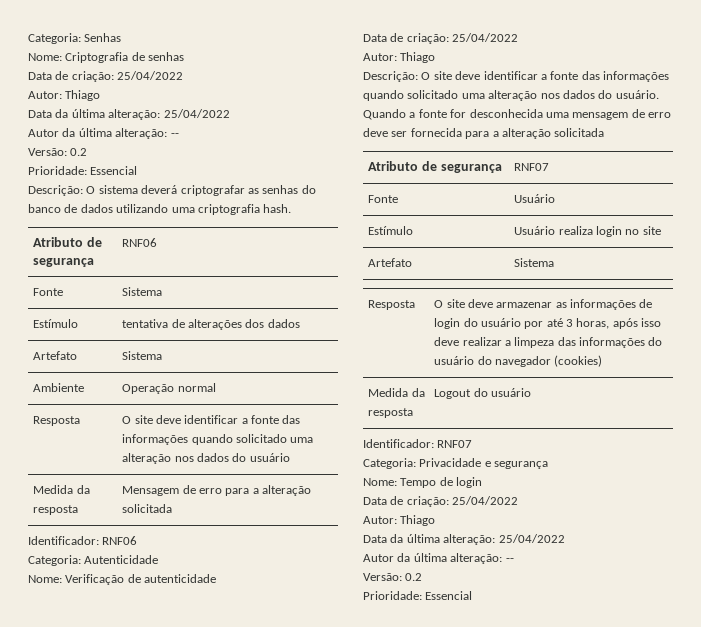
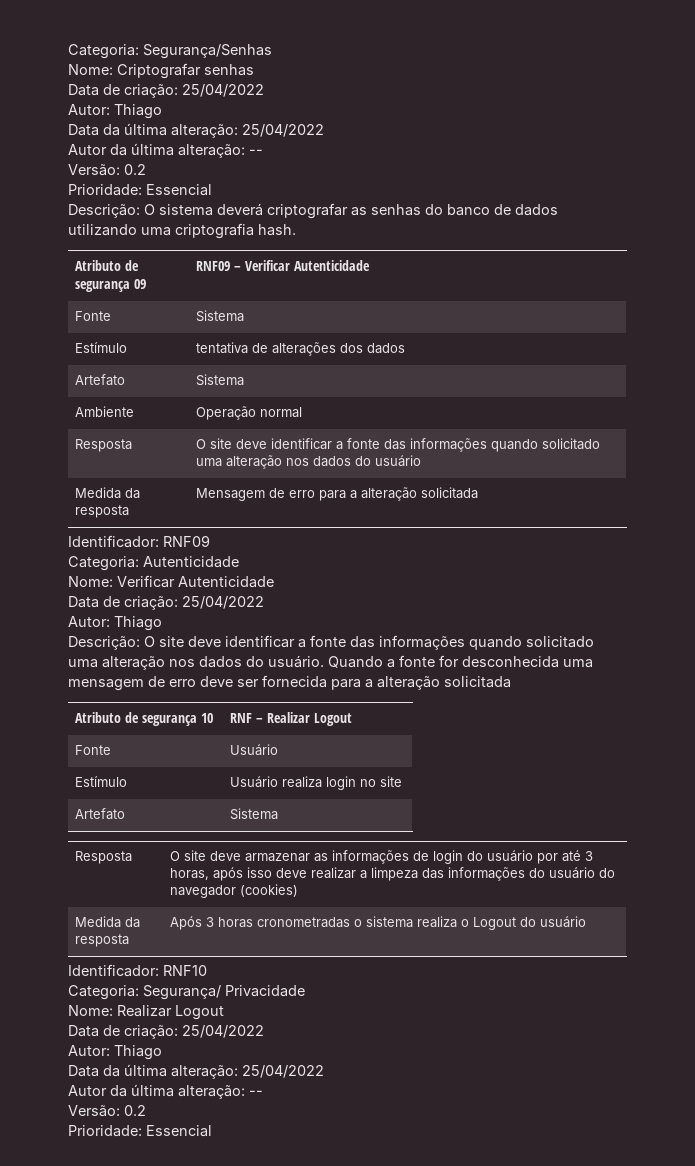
- Categoria: Senhas
- Nome: Criptografia de senhas
+ Categoria: Segurança/Senhas
+ Nome: Criptografar senhas
- Atributo de segurança | RNF06
+ Atributo de segurança 09 | RNF09 – Verificar Autenticidade
- Identificador: RNF06
+ Identificador: RNF09
- Nome: Verificação de autenticidade
+ Nome: Verificar Autenticidade
- Atributo de segurança | RNF07
+ Atributo de segurança 10 | RNF – Realizar Logout
- Medida da resposta | Logout do usuário
+ Medida da resposta | Após 3 horas cronometradas o sistema realiza o Logout do usuário
- Identificador: RNF07
- Categoria: Privacidade e segurança
- Nome: Tempo de login
+ Identificador: RNF10
+ Categoria: Segurança/ Privacidade
+ Nome: Realizar Logout

